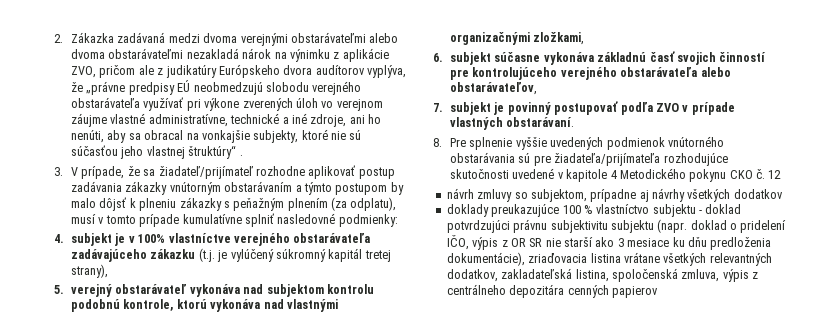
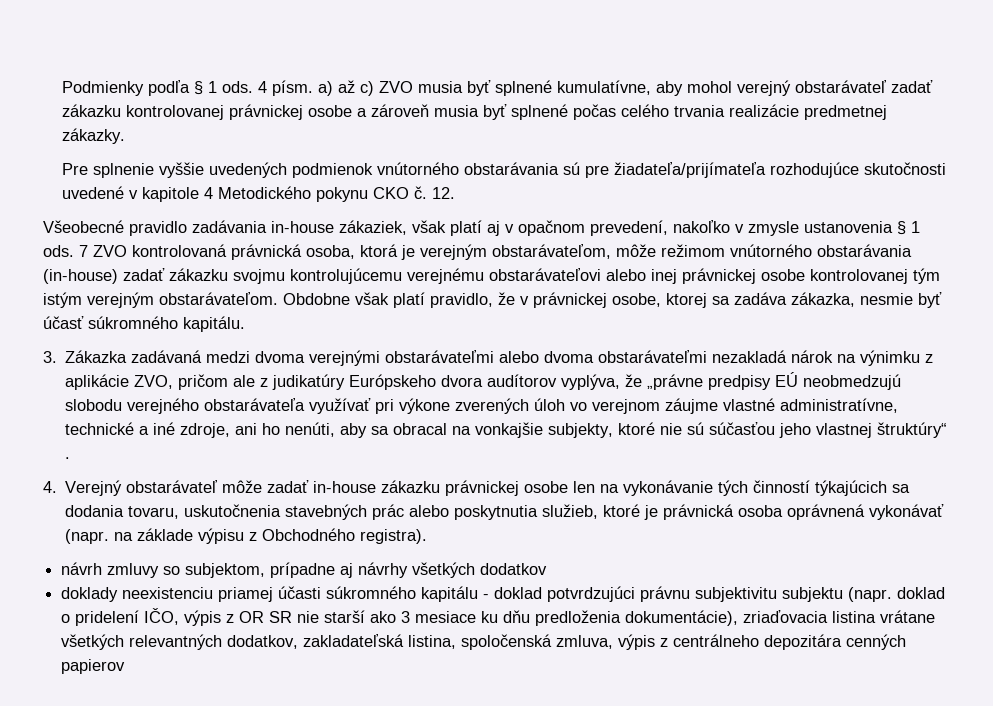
- 2. Zákazka zadávaná medzi dvoma verejnými obstarávateľmi alebo dvoma obstarávateľmi nezakladá nárok na výnimku z aplikácie ZVO, pričom ale z judikatúry Európskeho dvora audítorov vyplýva, že „právne predpisy EÚ neobmedzujú slobodu verejného obstarávateľa využívať pri výkone zverených úloh vo verejnom záujme vlastné administratívne, technické a iné zdroje, ani ho nenúti, aby sa obracal na vonkajšie subjekty, ktoré nie sú súčasťou jeho vlastnej štruktúry“ .
+ Podmienky podľa § 1 ods. 4 písm. a) až c) ZVO musia byť splnené kumulatívne, aby mohol verejný obstarávateľ zadať zákazku kontrolovanej právnickej osobe a zároveň musia byť splnené počas celého trvania realizácie predmetnej zákazky.
+ Pre splnenie vyššie uvedených podmienok vnútorného obstarávania sú pre žiadateľa/prijímateľa rozhodujúce skutočnosti uvedené v kapitole 4 Metodického pokynu CKO č. 12.
+ Všeobecné pravidlo zadávania in-house zákaziek, však platí aj v opačnom prevedení, nakoľko v zmysle ustanovenia § 1 ods. 7 ZVO kontrolovaná právnická osoba, ktorá je verejným obstarávateľom, môže režimom vnútorného obstarávania (in-house) zadať zákazku svojmu kontrolujúcemu verejnému obstarávateľovi alebo inej právnickej osobe kontrolovanej tým istým verejným obstarávateľom. Obdobne však platí pravidlo, že v právnickej osobe, ktorej sa zadáva zákazka, nesmie byť účasť súkromného kapitálu.
+ 3. Zákazka zadávaná medzi dvoma verejnými obstarávateľmi alebo dvoma obstarávateľmi nezakladá nárok na výnimku z aplikácie ZVO, pričom ale z judikatúry Európskeho dvora audítorov vyplýva, že „právne predpisy EÚ neobmedzujú slobodu verejného obstarávateľa využívať pri výkone zverených úloh vo verejnom záujme vlastné administratívne, technické a iné zdroje, ani ho nenúti, aby sa obracal na vonkajšie subjekty, ktoré nie sú súčasťou jeho vlastnej štruktúry“ .
- 3. V prípade, že sa žiadateľ/prijímateľ rozhodne aplikovať postup zadávania zákazky vnútorným obstarávaním a týmto postupom by malo dôjsť k plneniu zákazky s peňažným plnením (za odplatu), musí v tomto prípade kumulatívne splniť nasledovné podmienky:
- 4. subjekt je v 100% vlastníctve verejného obstarávateľa zadávajúceho zákazku (t.j. je vylúčený súkromný kapitál tretej strany),
- 5. verejný obstarávateľ vykonáva nad subjektom kontrolu podobnú kontrole, ktorú vykonáva nad vlastnými organizačnými zložkami,
- 6. subjekt súčasne vykonáva základnú časť svojich činností pre kontrolujúceho verejného obstarávateľa alebo obstarávateľov,
- 7. subjekt je povinný postupovať podľa ZVO v prípade vlastných obstarávaní.
- 8. Pre splnenie vyššie uvedených podmienok vnútorného obstarávania sú pre žiadateľa/prijímateľa rozhodujúce skutočnosti uvedené v kapitole 4 Metodického pokynu CKO č. 12
+ 4. Verejný obstarávateľ môže zadať in-house zákazku právnickej osobe len na vykonávanie tých činností týkajúcich sa dodania tovaru, uskutočnenia stavebných prác alebo poskytnutia služieb, ktoré je právnická osoba oprávnená vykonávať (napr. na základe výpisu z Obchodného registra).
- doklady preukazujúce 100 % vlastníctvo subjektu - doklad potvrdzujúci právnu subjektivitu subjektu (napr. doklad o pridelení IČO, výpis z OR SR nie starší ako 3 mesiace ku dňu predloženia dokumentácie), zriaďovacia listina vrátane všetkých relevantných dodatkov, zakladateľská listina, spoločenská zmluva, výpis z centrálneho depozitára cenných papierov
+ doklady neexistenciu priamej účasti súkromného kapitálu - doklad potvrdzujúci právnu subjektivitu subjektu (napr. doklad o pridelení IČO, výpis z OR SR nie starší ako 3 mesiace ku dňu predloženia dokumentácie), zriaďovacia listina vrátane všetkých relevantných dodatkov, zakladateľská listina, spoločenská zmluva, výpis z centrálneho depozitára cenných papierov

